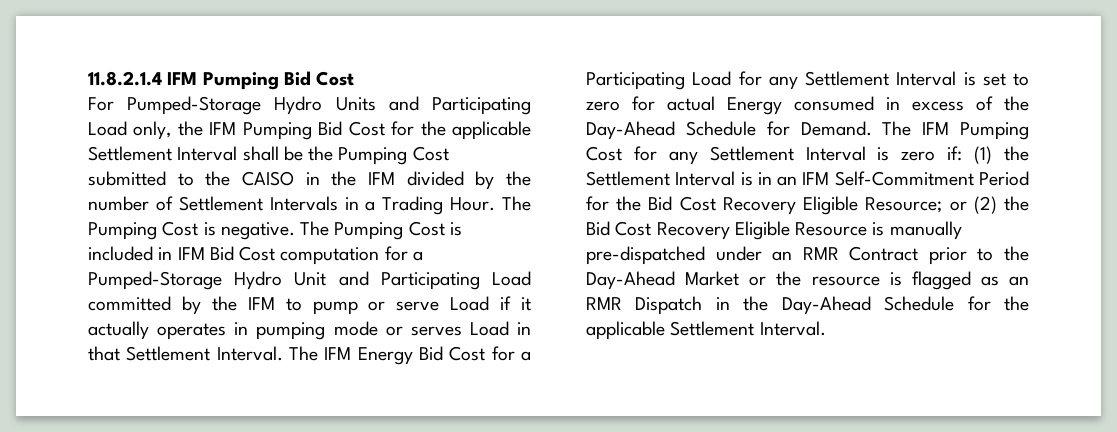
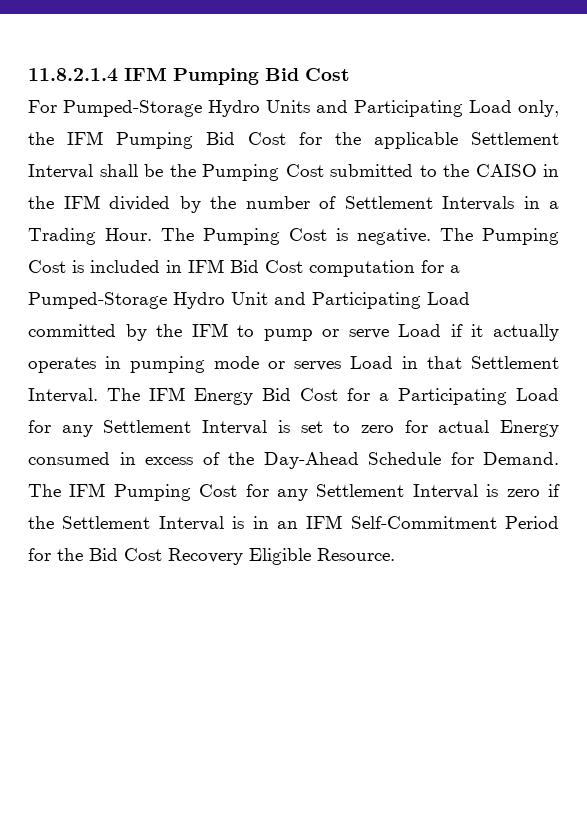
- The IFM Pumping Cost for any Settlement Interval is zero if: (1) the Settlement Interval is in an IFM Self-Commitment Period for the Bid Cost Recovery Eligible Resource; or (2) the Bid Cost Recovery Eligible Resource is manually pre-dispatched under an RMR Contract prior to the Day-Ahead Market or the resource is flagged as an RMR Dispatch in the Day-Ahead Schedule for the applicable Settlement Interval.
+ The IFM Pumping Cost for any Settlement Interval is zero if the Settlement Interval is in an IFM Self-Commitment Period for the Bid Cost Recovery Eligible Resource.

